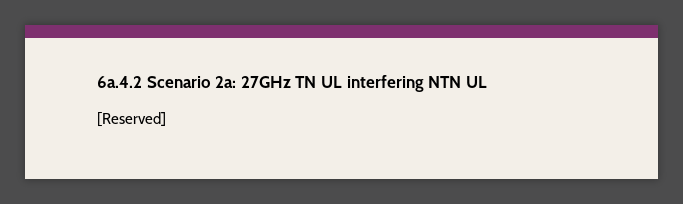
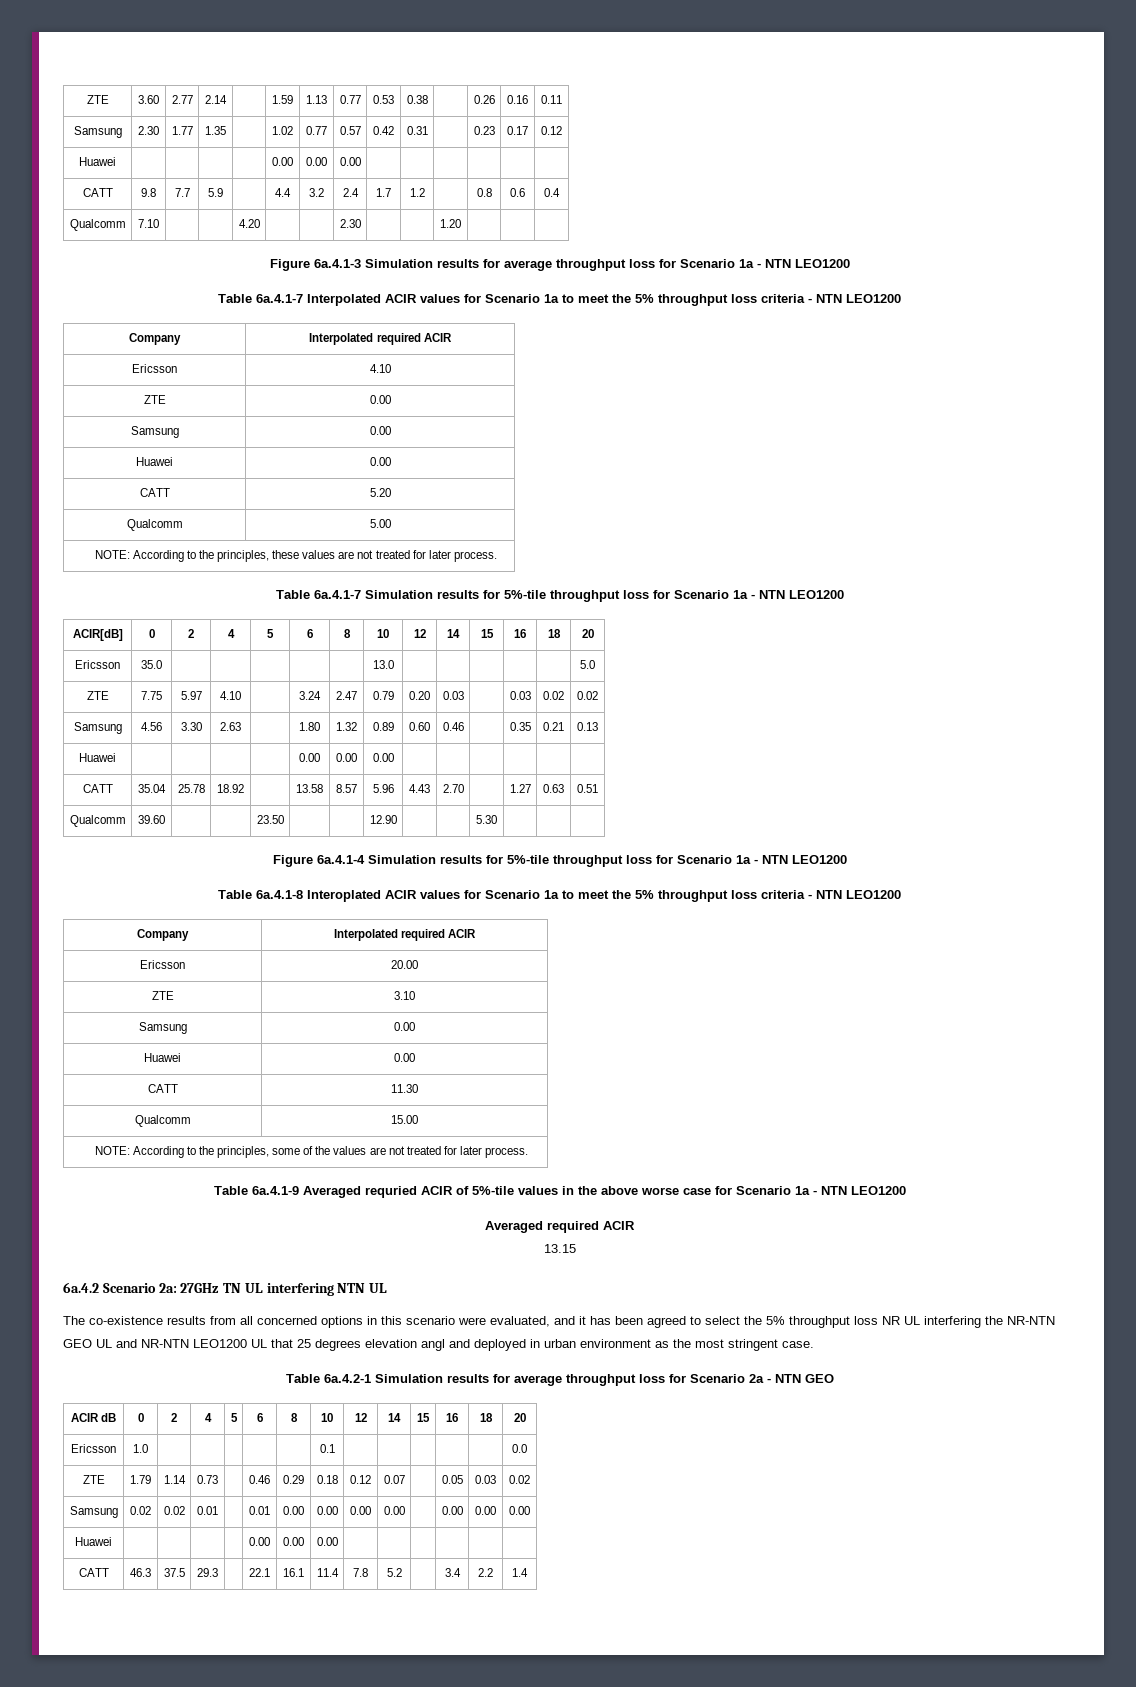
+ ZTE | 3.60 | 2.77 | 2.14 | | 1.59 | 1.13 | 0.77 | 0.53 | 0.38 | | 0.26 | 0.16 | 0.11
+ Samsung | 2.30 | 1.77 | 1.35 | | 1.02 | 0.77 | 0.57 | 0.42 | 0.31 | | 0.23 | 0.17 | 0.12
+ Huawei | | | | | 0.00 | 0.00 | 0.00 | | | | | |
+ CATT | 9.8 | 7.7 | 5.9 | | 4.4 | 3.2 | 2.4 | 1.7 | 1.2 | | 0.8 | 0.6 | 0.4
+ Qualcomm | 7.10 | | | 4.20 | | | 2.30 | | | 1.20 | | |
+ Figure 6a.4.1-3 Simulation results for average throughput loss for Scenario 1a - NTN LEO1200
+ Table 6a.4.1-7 Interpolated ACIR values for Scenario 1a to meet the 5% throughput loss criteria - NTN LEO1200
+ Company | Interpolated required ACIR
+ Ericsson | 4.10
+ ZTE | 0.00
+ Samsung | 0.00
+ Huawei | 0.00
+ CATT | 5.20
+ Qualcomm | 5.00
+ NOTE: According to the principles, these values are not treated for later process.
+ Table 6a.4.1-7 Simulation results for 5%-tile throughput loss for Scenario 1a - NTN LEO1200
+ ACIR[dB] | 0 | 2 | 4 | 5 | 6 | 8 | 10 | 12 | 14 | 15 | 16 | 18 | 20
+ Ericsson | 35.0 | | | | | | 13.0 | | | | | | 5.0
+ ZTE | 7.75 | 5.97 | 4.10 | | 3.24 | 2.47 | 0.79 | 0.20 | 0.03 | | 0.03 | 0.02 | 0.02
+ Samsung | 4.56 | 3.30 | 2.63 | | 1.80 | 1.32 | 0.89 | 0.60 | 0.46 | | 0.35 | 0.21 | 0.13
+ Huawei | | | | | 0.00 | 0.00 | 0.00 | | | | | |
+ CATT | 35.04 | 25.78 | 18.92 | | 13.58 | 8.57 | 5.96 | 4.43 | 2.70 | | 1.27 | 0.63 | 0.51
+ Qualcomm | 39.60 | | | 23.50 | | | 12.90 | | | 5.30 | | |
+ Figure 6a.4.1-4 Simulation results for 5%-tile throughput loss for Scenario 1a - NTN LEO1200
+ Table 6a.4.1-8 Interoplated ACIR values for Scenario 1a to meet the 5% throughput loss criteria - NTN LEO1200
+ Company | Interpolated required ACIR
+ Ericsson | 20.00
+ ZTE | 3.10
+ Samsung | 0.00
+ Huawei | 0.00
+ CATT | 11.30
+ Qualcomm | 15.00
+ NOTE: According to the principles, some of the values are not treated for later process.
+ Table 6a.4.1-9 Averaged requried ACIR of 5%-tile values in the above worse case for Scenario 1a - NTN LEO1200
+ Averaged required ACIR
+ 13.15
- [Reserved]
+ The co-existence results from all concerned options in this scenario were evaluated, and it has been agreed to select the 5% throughput loss NR UL interfering the NR-NTN GEO UL and NR-NTN LEO1200 UL that 25 degrees elevation angl and deployed in urban environment as the most stringent case.
+ Table 6a.4.2-1 Simulation results for average throughput loss for Scenario 2a - NTN GEO
+ ACIR dB | 0 | 2 | 4 | 5 | 6 | 8 | 10 | 12 | 14 | 15 | 16 | 18 | 20
+ Ericsson | 1.0 | | | | | | 0.1 | | | | | | 0.0
+ ZTE | 1.79 | 1.14 | 0.73 | | 0.46 | 0.29 | 0.18 | 0.12 | 0.07 | | 0.05 | 0.03 | 0.02
+ Samsung | 0.02 | 0.02 | 0.01 | | 0.01 | 0.00 | 0.00 | 0.00 | 0.00 | | 0.00 | 0.00 | 0.00
+ Huawei | | | | | 0.00 | 0.00 | 0.00 | | | | | |
+ CATT | 46.3 | 37.5 | 29.3 | | 22.1 | 16.1 | 11.4 | 7.8 | 5.2 | | 3.4 | 2.2 | 1.4

